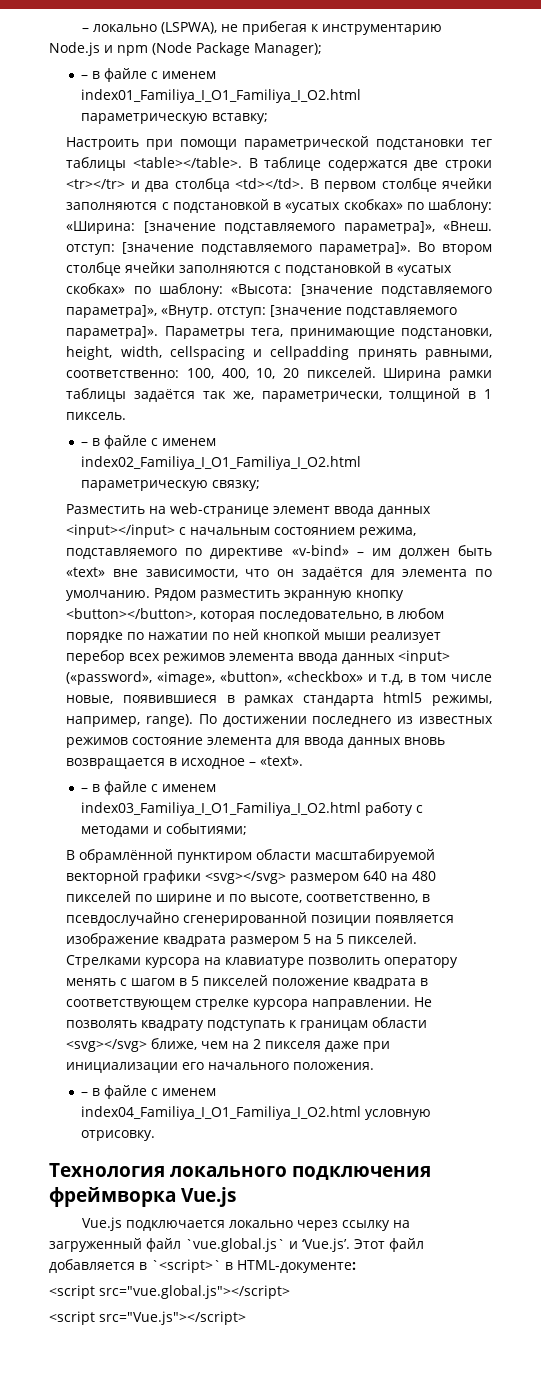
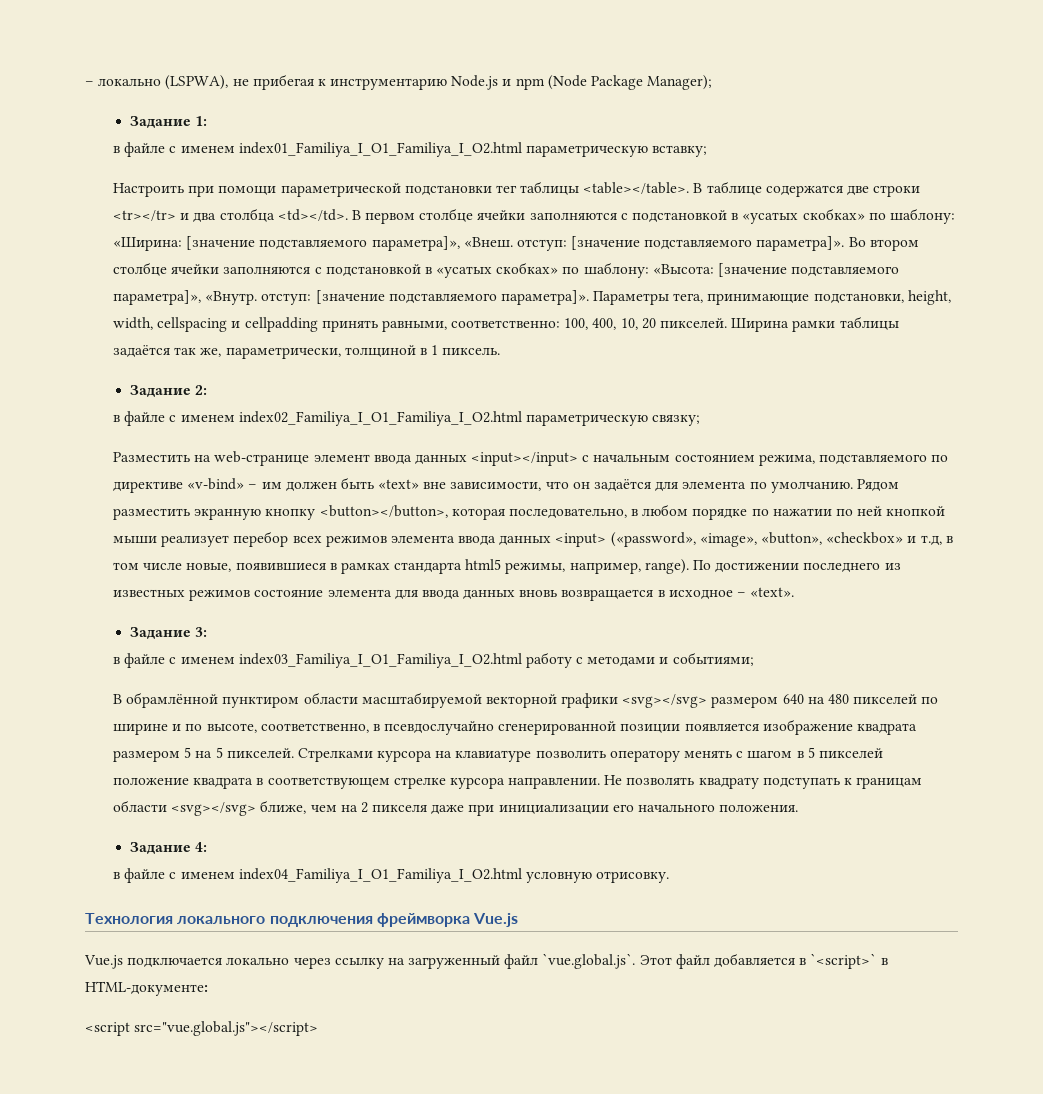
- – в файле с именем index01_Familiya_I_O1_Familiya_I_O2.html параметрическую вставку;
+ Задание 1:
+ в файле с именем index01_Familiya_I_O1_Familiya_I_O2.html параметрическую вставку;
- – в файле с именем index02_Familiya_I_O1_Familiya_I_O2.html параметрическую связку;
+ Задание 2:
+ в файле с именем index02_Familiya_I_O1_Familiya_I_O2.html параметрическую связку;
- – в файле с именем index03_Familiya_I_O1_Familiya_I_O2.html работу с методами и событиями;
+ Задание 3:
+ в файле с именем index03_Familiya_I_O1_Familiya_I_O2.html работу с методами и событиями;
- – в файле с именем index04_Familiya_I_O1_Familiya_I_O2.html условную отрисовку.
+ Задание 4:
+ в файле с именем index04_Familiya_I_O1_Familiya_I_O2.html условную отрисовку.
- Vue.js подключается локально через ссылку на загруженный файл `vue.global.js` и ‘Vue.js’. Этот файл добавляется в `<script>` в HTML-документе:
+ Vue.js подключается локально через ссылку на загруженный файл `vue.global.js`. Этот файл добавляется в `<script>` в HTML-документе:
- <script src="Vue.js"></script>

